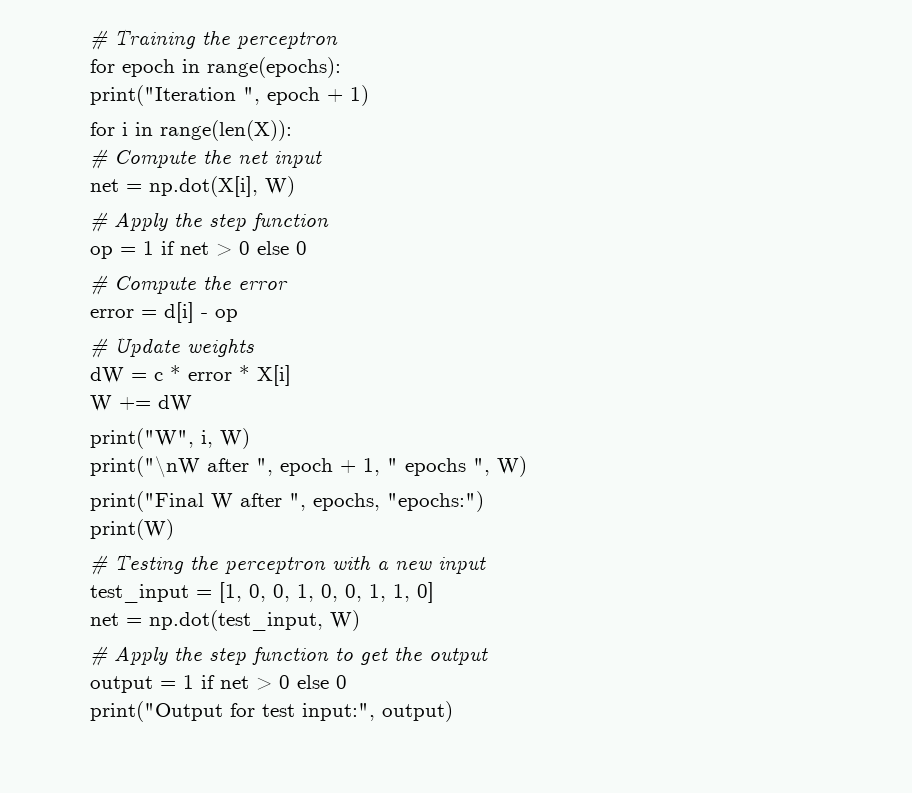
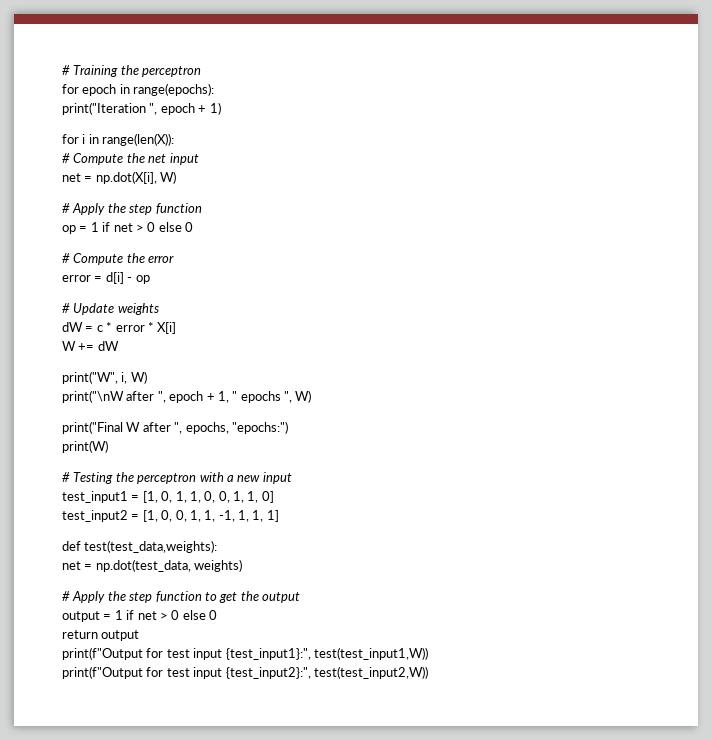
- test_input = [1, 0, 0, 1, 0, 0, 1, 1, 0]
+ test_input1 = [1, 0, 1, 1, 0, 0, 1, 1, 0]
- net = np.dot(test_input, W)
+ test_input2 = [1, 0, 0, 1, 1, -1, 1, 1, 1]
+ def test(test_data,weights):
+ net = np.dot(test_data, weights)
- print("Output for test input:", output)
+ return output
+ print(f"Output for test input {test_input1}:", test(test_input1,W))
+ print(f"Output for test input {test_input2}:", test(test_input2,W))

